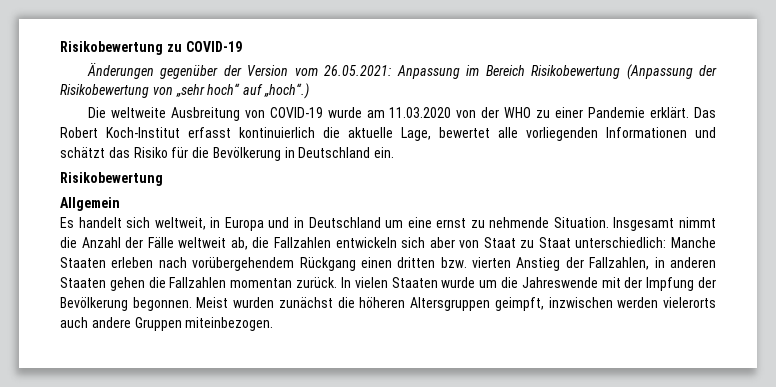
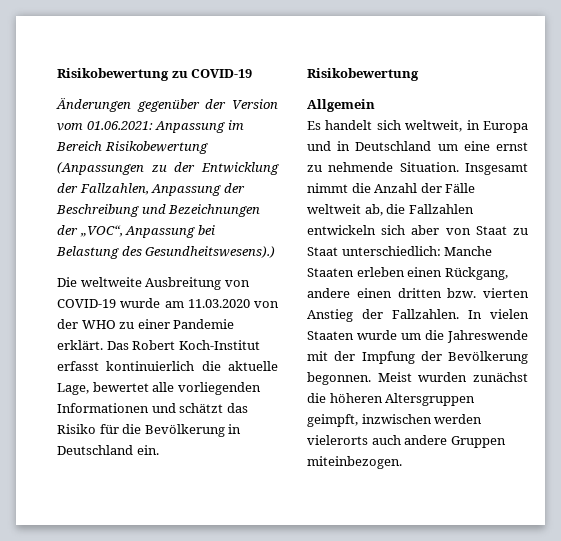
- Änderungen gegenüber der Version vom 26.05.2021: Anpassung im Bereich Risikobewertung (Anpassung der Risikobewertung von „sehr hoch“ auf „hoch“.)
+ Änderungen gegenüber der Version vom 01.06.2021: Anpassung im Bereich Risikobewertung (Anpassungen zu der Entwicklung der Fallzahlen, Anpassung der Beschreibung und Bezeichnungen der „VOC“, Anpassung bei Belastung des Gesundheitswesens).)
- Insgesamt nimmt die Anzahl der Fälle weltweit ab, die Fallzahlen entwickeln sich aber von Staat zu Staat unterschiedlich: Manche Staaten erleben nach vorübergehendem Rückgang einen dritten bzw. vierten Anstieg der Fallzahlen, in anderen Staaten gehen die Fallzahlen momentan zurück.
+ Insgesamt nimmt die Anzahl der Fälle weltweit ab, die Fallzahlen entwickeln sich aber von Staat zu Staat unterschiedlich: Manche Staaten erleben einen Rückgang, andere einen dritten bzw. vierten Anstieg der Fallzahlen.

